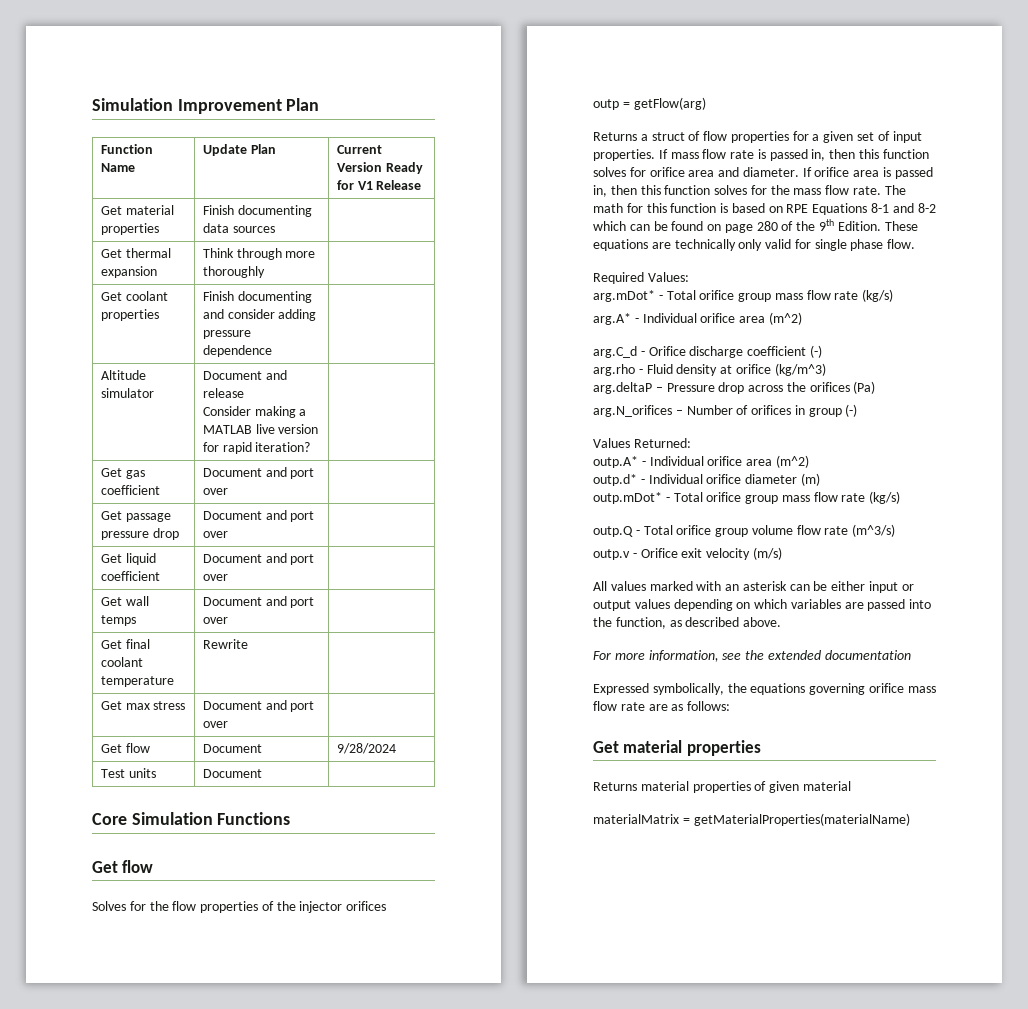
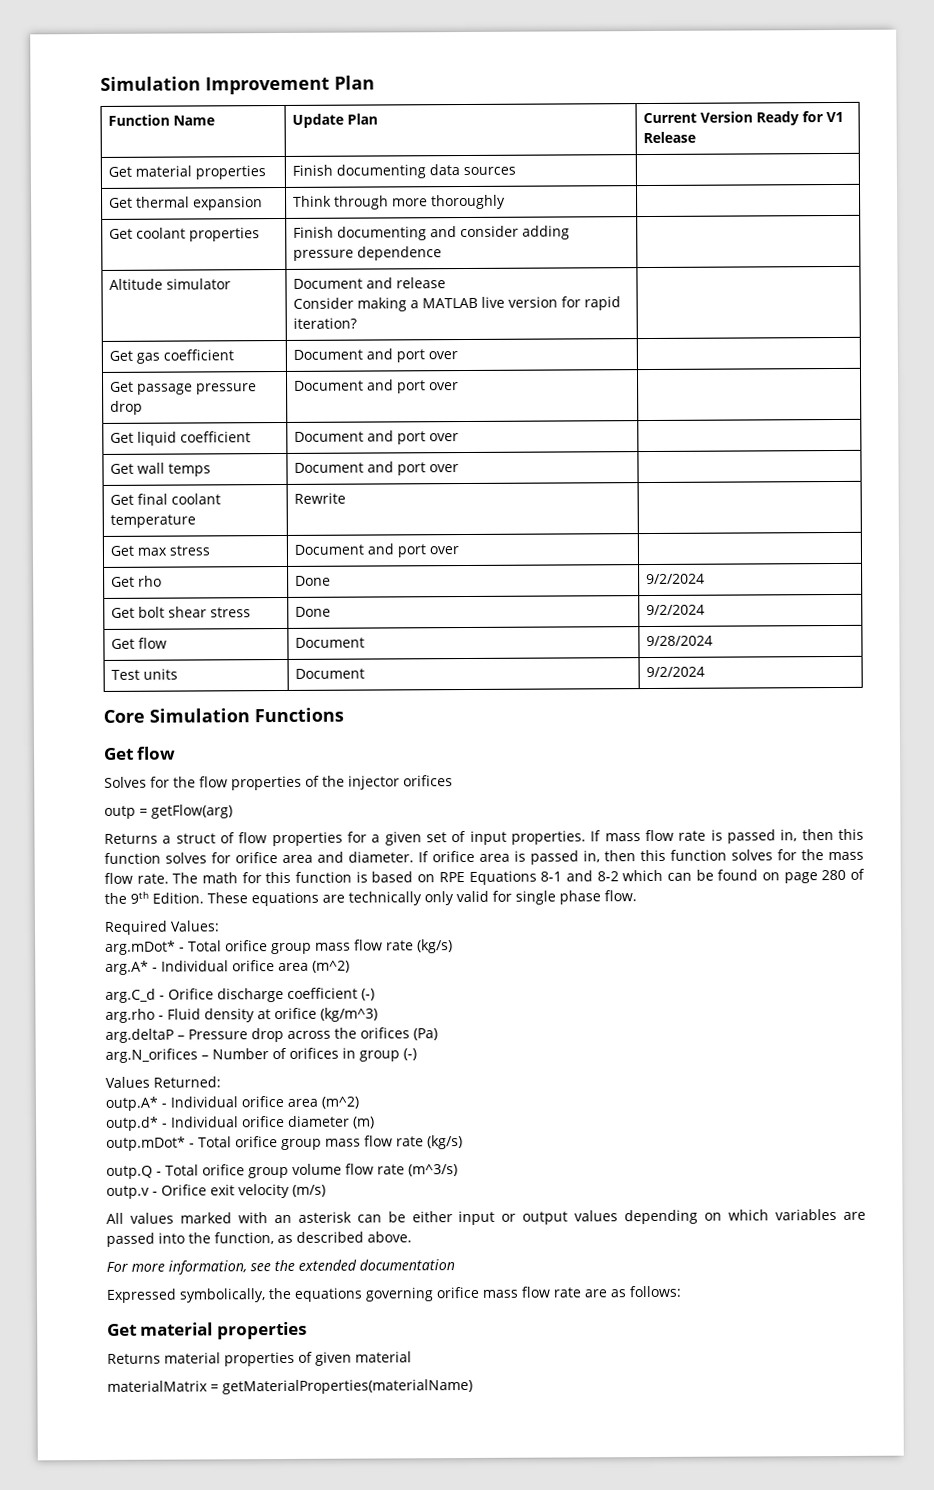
+ Get rho | Done | 9/2/2024
+ Get bolt shear stress | Done | 9/2/2024
- Test units | Document |
+ Test units | Document | 9/2/2024

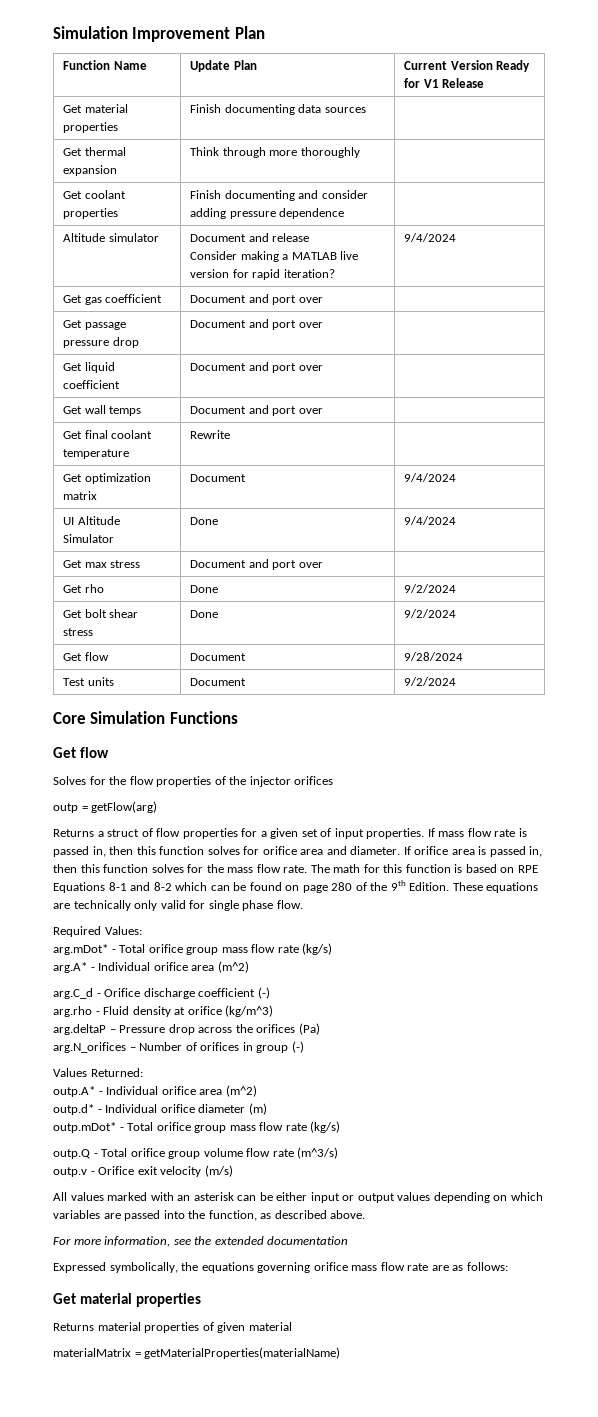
  Altitude simulator | Document and release
- Consider making a MATLAB live version for rapid iteration? |
+ Consider making a MATLAB live version for rapid iteration? | 9/4/2024
+ Get optimization matrix | Document | 9/4/2024
+ UI Altitude Simulator | Done | 9/4/2024

